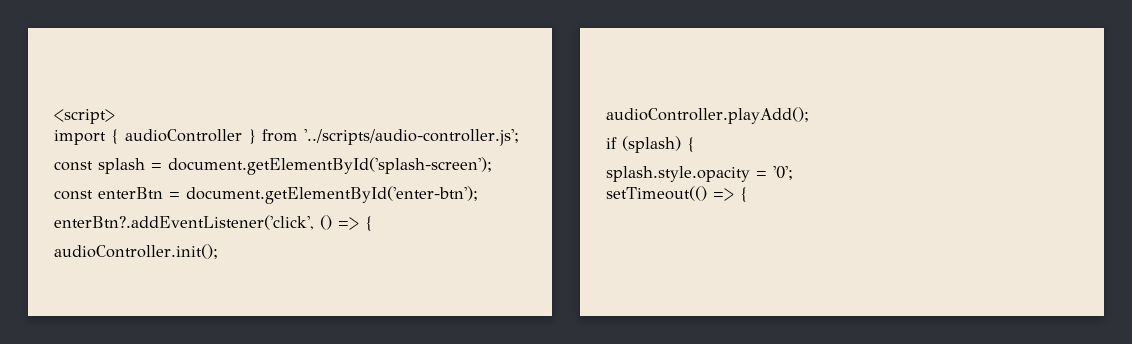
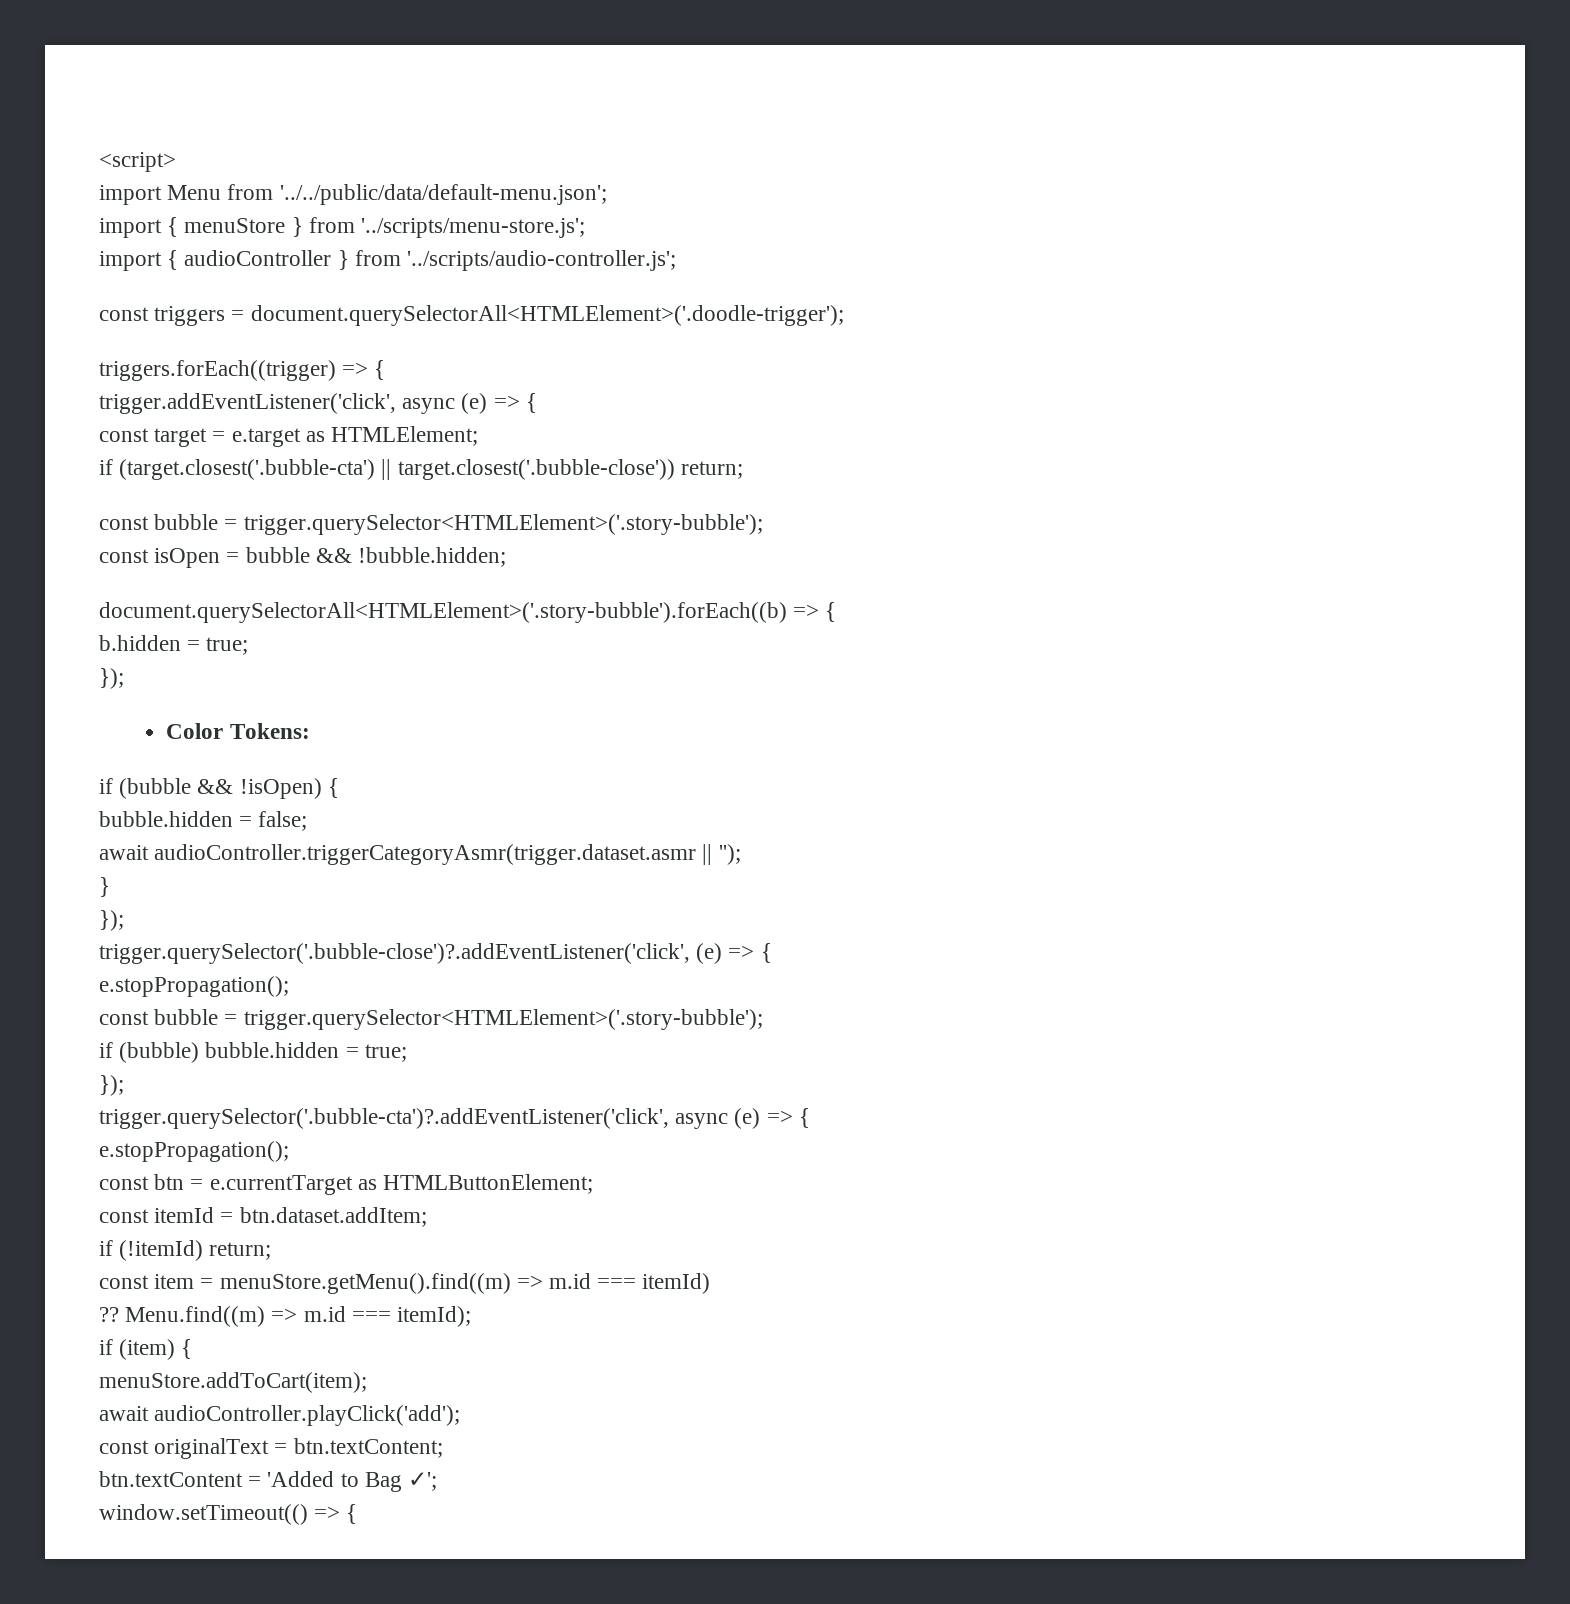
+ import Menu from '../../public/data/default-menu.json';
+ import { menuStore } from '../scripts/menu-store.js';
- const splash = document.getElementById('splash-screen');
- const enterBtn = document.getElementById('enter-btn');
- enterBtn?.addEventListener('click', () => {
- audioController.init();
- audioController.playAdd();
- if (splash) {
- splash.style.opacity = '0';
- setTimeout(() => {
+ const triggers = document.querySelectorAll<HTMLElement>('.doodle-trigger');
+ triggers.forEach((trigger) => {
+ trigger.addEventListener('click', async (e) => {
+ const target = e.target as HTMLElement;
+ if (target.closest('.bubble-cta') || target.closest('.bubble-close')) return;
+ const bubble = trigger.querySelector<HTMLElement>('.story-bubble');
+ const isOpen = bubble && !bubble.hidden;
+ document.querySelectorAll<HTMLElement>('.story-bubble').forEach((b) => {
+ b.hidden = true;
+ });
+ Color Tokens:
+ if (bubble && !isOpen) {
+ bubble.hidden = false;
+ await audioController.triggerCategoryAsmr(trigger.dataset.asmr || '');
+ }
+ });
+ trigger.querySelector('.bubble-close')?.addEventListener('click', (e) => {
+ e.stopPropagation();
+ const bubble = trigger.querySelector<HTMLElement>('.story-bubble');
+ if (bubble) bubble.hidden = true;
+ });
+ trigger.querySelector('.bubble-cta')?.addEventListener('click', async (e) => {
+ e.stopPropagation();
+ const btn = e.currentTarget as HTMLButtonElement;
+ const itemId = btn.dataset.addItem;
+ if (!itemId) return;
+ const item = menuStore.getMenu().find((m) => m.id === itemId)
+ ?? Menu.find((m) => m.id === itemId);
+ if (item) {
+ menuStore.addToCart(item);
+ await audioController.playClick('add');
+ const originalText = btn.textContent;
+ btn.textContent = 'Added to Bag ✓';
+ window.setTimeout(() => {

